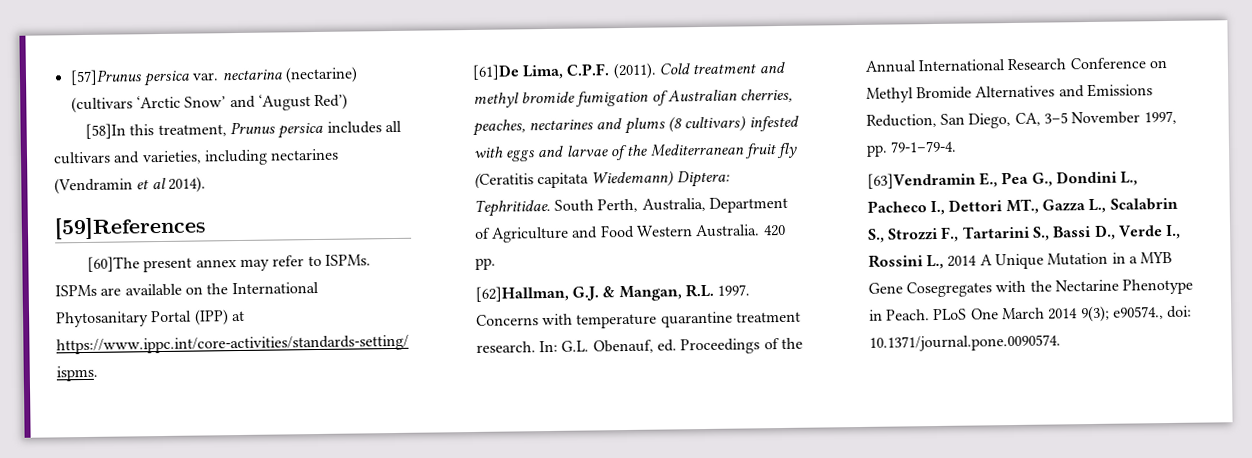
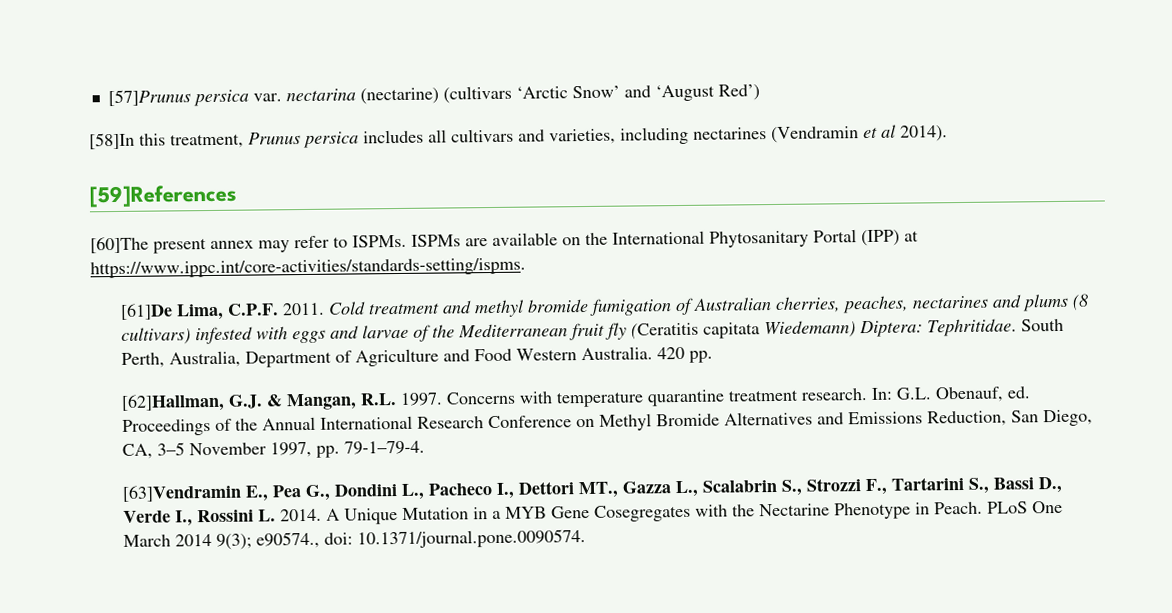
- [61]De Lima, C.P.F. (2011).
+ [61]De Lima, C.P.F. 2011.
- [63]Vendramin E., Pea G., Dondini L., Pacheco I., Dettori MT., Gazza L., Scalabrin S., Strozzi F., Tartarini S., Bassi D., Verde I., Rossini L., 2014 A Unique Mutation in a MYB Gene Cosegregates with the Nectarine Phenotype in Peach.
+ [63]Vendramin E., Pea G., Dondini L., Pacheco I., Dettori MT., Gazza L., Scalabrin S., Strozzi F., Tartarini S., Bassi D., Verde I., Rossini L. 2014. A Unique Mutation in a MYB Gene Cosegregates with the Nectarine Phenotype in Peach.

